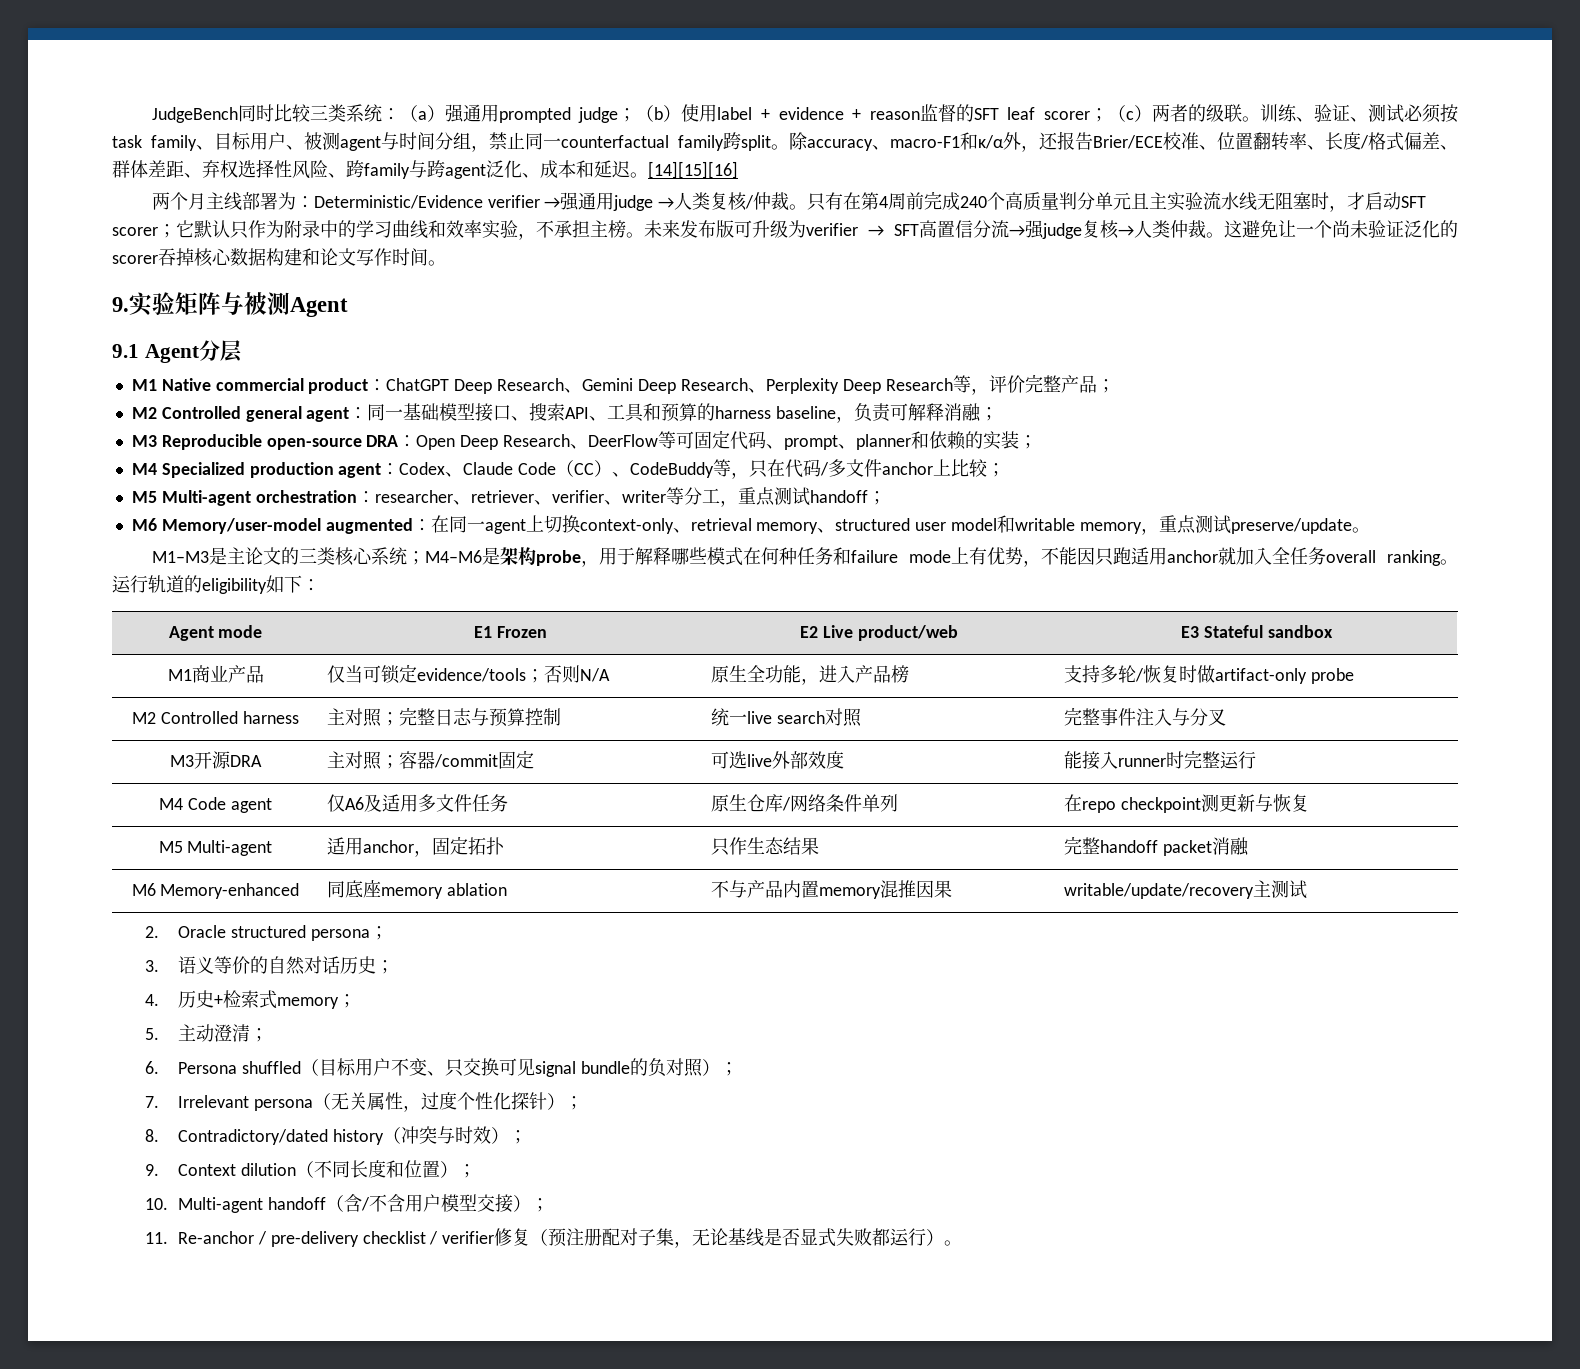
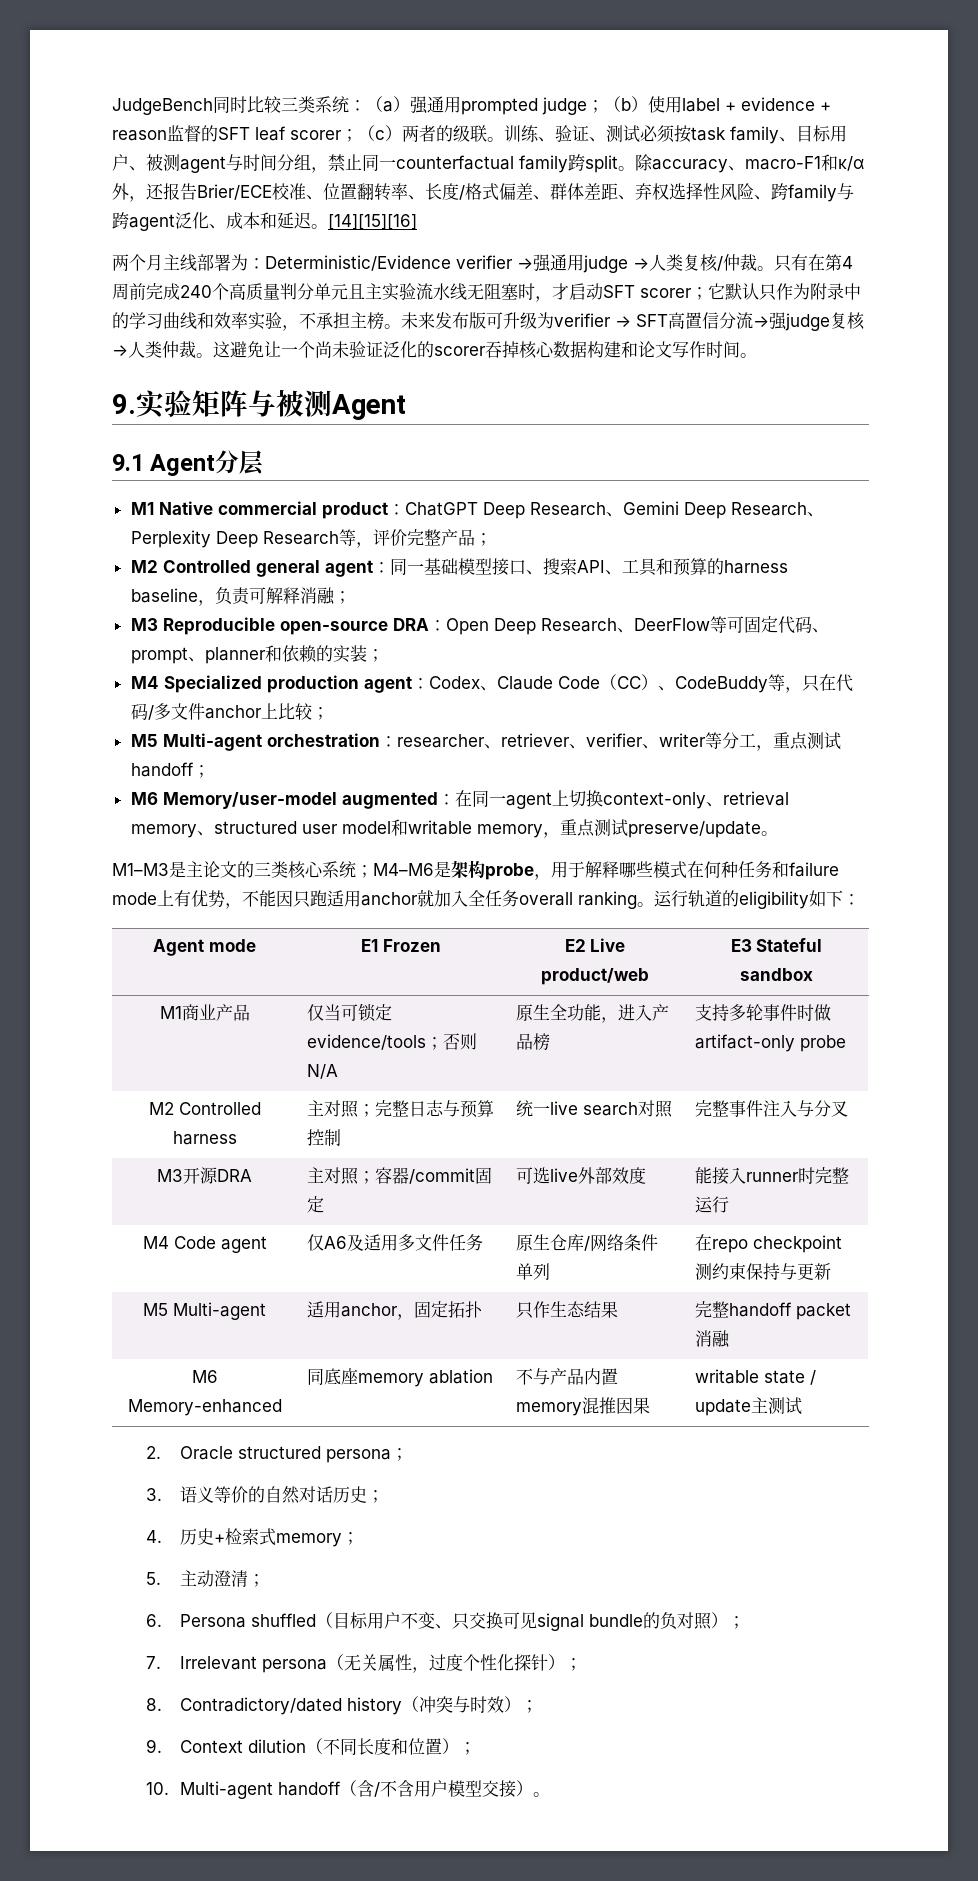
- M1商业产品 | 仅当可锁定evidence/tools；否则N/A | 原生全功能，进入产品榜 | 支持多轮/恢复时做artifact-only probe
+ M1商业产品 | 仅当可锁定evidence/tools；否则N/A | 原生全功能，进入产品榜 | 支持多轮事件时做artifact-only probe
- M4 Code agent | 仅A6及适用多文件任务 | 原生仓库/网络条件单列 | 在repo checkpoint测更新与恢复
+ M4 Code agent | 仅A6及适用多文件任务 | 原生仓库/网络条件单列 | 在repo checkpoint测约束保持与更新
- M6 Memory-enhanced | 同底座memory ablation | 不与产品内置memory混推因果 | writable/update/recovery主测试
+ M6 Memory-enhanced | 同底座memory ablation | 不与产品内置memory混推因果 | writable state / update主测试
- 10. Multi-agent handoff（含/不含用户模型交接）；
- 11. Re-anchor / pre-delivery checklist / verifier修复（预注册配对子集，无论基线是否显式失败都运行）。
+ 10. Multi-agent handoff（含/不含用户模型交接）。

